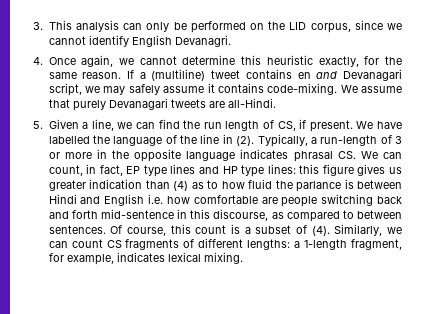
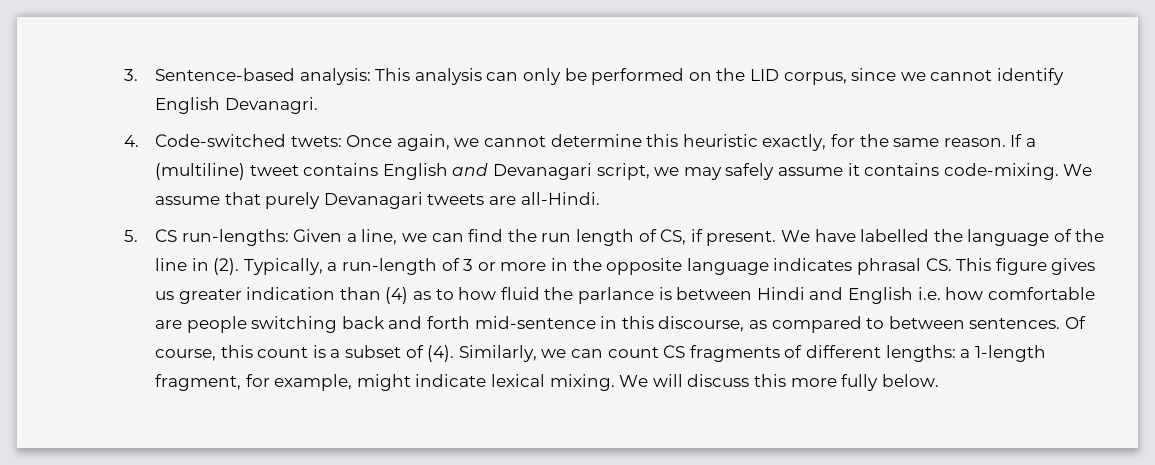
- 3. This analysis can only be performed on the LID corpus, since we cannot identify English Devanagri.
+ 3. Sentence-based analysis: This analysis can only be performed on the LID corpus, since we cannot identify English Devanagri.
- 4. Once again, we cannot determine this heuristic exactly, for the same reason.
+ 4. Code-switched twets: Once again, we cannot determine this heuristic exactly, for the same reason.
- If a (multiline) tweet contains en and Devanagari script, we may safely assume it contains code-mixing.
+ If a (multiline) tweet contains English and Devanagari script, we may safely assume it contains code-mixing.
- 5. Given a line, we can find the run length of CS, if present.
+ 5. CS run-lengths: Given a line, we can find the run length of CS, if present.
- Typically, a run-length of 3 or more in the opposite language indicates phrasal CS. We can count, in fact, EP type lines and HP type lines: this figure gives us greater indication than (4) as to how fluid the parlance is between Hindi and English i.e. how comfortable are people switching back and forth mid-sentence in this discourse, as compared to between sentences.
+ Typically, a run-length of 3 or more in the opposite language indicates phrasal CS. This figure gives us greater indication than (4) as to how fluid the parlance is between Hindi and English i.e. how comfortable are people switching back and forth mid-sentence in this discourse, as compared to between sentences.
- Similarly, we can count CS fragments of different lengths: a 1-length fragment, for example, indicates lexical mixing.
+ Similarly, we can count CS fragments of different lengths: a 1-length fragment, for example, might indicate lexical mixing. We will discuss this more fully below.

